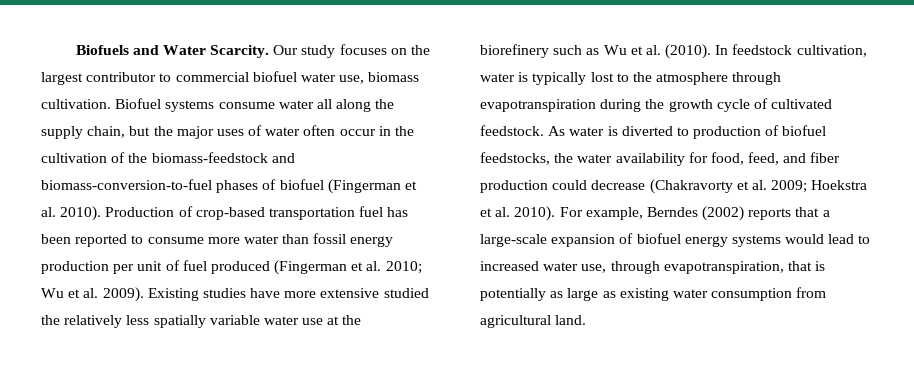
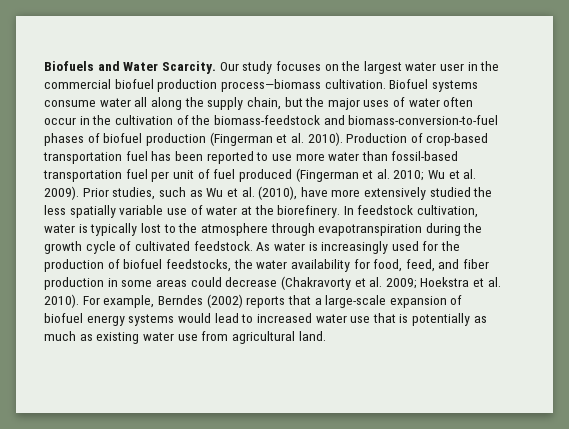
- Our study focuses on the largest contributor to commercial biofuel water use, biomass cultivation.
+ Our study focuses on the largest water user in the commercial biofuel production process—biomass cultivation.
- Biofuel systems consume water all along the supply chain, but the major uses of water often occur in the cultivation of the biomass-feedstock and biomass-conversion-to-fuel phases of biofuel (Fingerman et al. 2010).
+ Biofuel systems consume water all along the supply chain, but the major uses of water often occur in the cultivation of the biomass-feedstock and biomass-conversion-to-fuel phases of biofuel production (Fingerman et al. 2010).
- Production of crop-based transportation fuel has been reported to consume more water than fossil energy production per unit of fuel produced (Fingerman et al. 2010; Wu et al. 2009).
+ Production of crop-based transportation fuel has been reported to use more water than fossil-based transportation fuel per unit of fuel produced (Fingerman et al. 2010; Wu et al. 2009).
- Existing studies have more extensive studied the relatively less spatially variable water use at the biorefinery such as Wu et al. (2010).
+ Prior studies, such as Wu et al. (2010), have more extensively studied the less spatially variable use of water at the biorefinery.
- As water is diverted to production of biofuel feedstocks, the water availability for food, feed, and fiber production could decrease (Chakravorty et al. 2009; Hoekstra et al. 2010).
+ As water is increasingly used for the production of biofuel feedstocks, the water availability for food, feed, and fiber production in some areas could decrease (Chakravorty et al. 2009; Hoekstra et al. 2010).
- For example, Berndes (2002) reports that a large-scale expansion of biofuel energy systems would lead to increased water use, through evapotranspiration, that is potentially as large as existing water consumption from agricultural land.
+ For example, Berndes (2002) reports that a large-scale expansion of biofuel energy systems would lead to increased water use that is potentially as much as existing water use from agricultural land.

